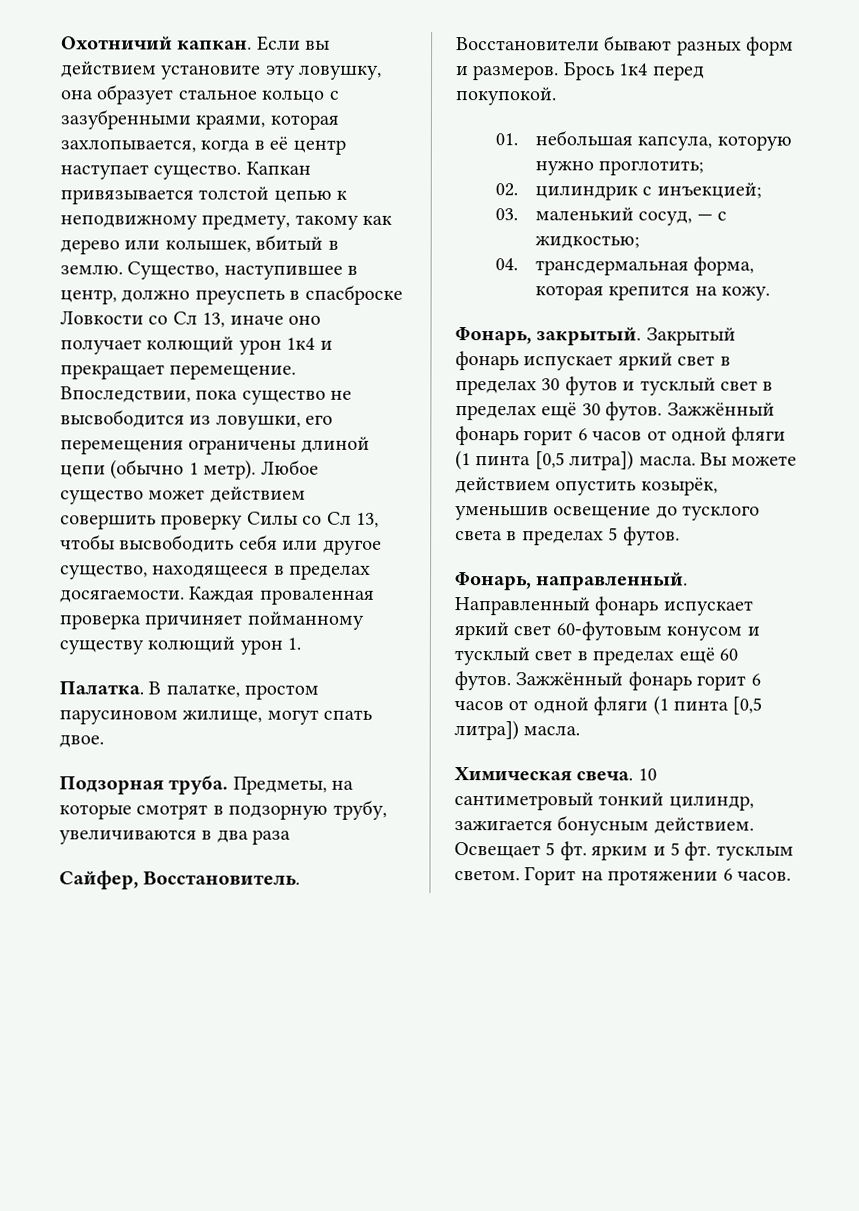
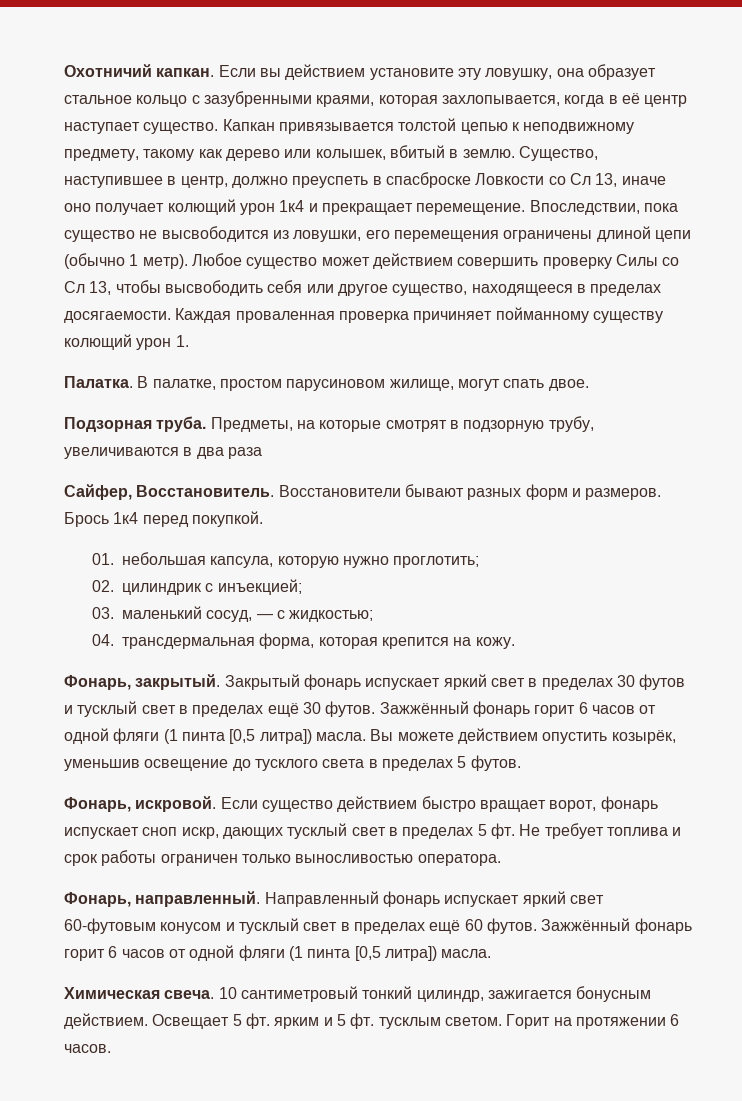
- Брось 1к4 перед покупокой.
+ Брось 1к4 перед покупкой.
+ Фонарь, искровой. Если существо действием быстро вращает ворот, фонарь испускает сноп искр, дающих тусклый свет в пределах 5 фт. Не требует топлива и срок работы ограничен только выносливостью оператора.

